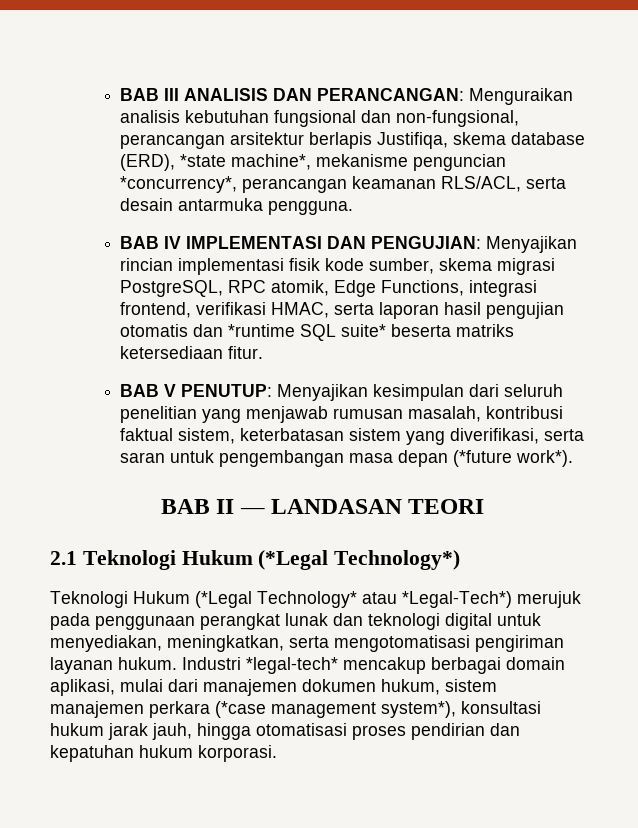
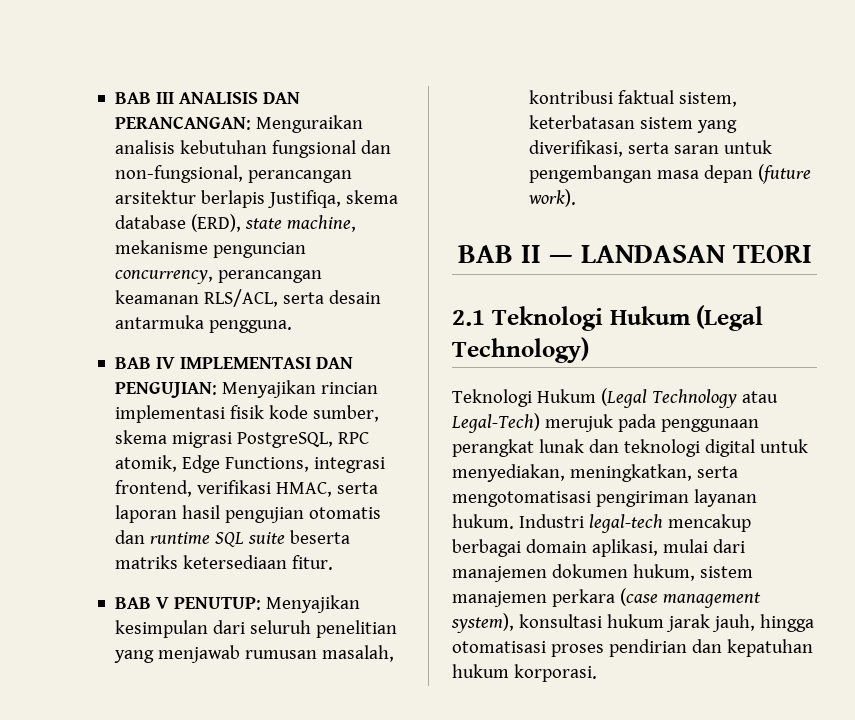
- BAB III ANALISIS DAN PERANCANGAN: Menguraikan analisis kebutuhan fungsional dan non-fungsional, perancangan arsitektur berlapis Justifiqa, skema database (ERD), *state machine*, mekanisme penguncian *concurrency*, perancangan keamanan RLS/ACL, serta desain antarmuka pengguna.
+ BAB III ANALISIS DAN PERANCANGAN: Menguraikan analisis kebutuhan fungsional dan non-fungsional, perancangan arsitektur berlapis Justifiqa, skema database (ERD), state machine, mekanisme penguncian concurrency, perancangan keamanan RLS/ACL, serta desain antarmuka pengguna.
- BAB IV IMPLEMENTASI DAN PENGUJIAN: Menyajikan rincian implementasi fisik kode sumber, skema migrasi PostgreSQL, RPC atomik, Edge Functions, integrasi frontend, verifikasi HMAC, serta laporan hasil pengujian otomatis dan *runtime SQL suite* beserta matriks ketersediaan fitur.
+ BAB IV IMPLEMENTASI DAN PENGUJIAN: Menyajikan rincian implementasi fisik kode sumber, skema migrasi PostgreSQL, RPC atomik, Edge Functions, integrasi frontend, verifikasi HMAC, serta laporan hasil pengujian otomatis dan runtime SQL suite beserta matriks ketersediaan fitur.
- BAB V PENUTUP: Menyajikan kesimpulan dari seluruh penelitian yang menjawab rumusan masalah, kontribusi faktual sistem, keterbatasan sistem yang diverifikasi, serta saran untuk pengembangan masa depan (*future work*).
+ BAB V PENUTUP: Menyajikan kesimpulan dari seluruh penelitian yang menjawab rumusan masalah, kontribusi faktual sistem, keterbatasan sistem yang diverifikasi, serta saran untuk pengembangan masa depan (future work).
- 2.1 Teknologi Hukum (*Legal Technology*)
- Teknologi Hukum (*Legal Technology* atau *Legal-Tech*) merujuk pada penggunaan perangkat lunak dan teknologi digital untuk menyediakan, meningkatkan, serta mengotomatisasi pengiriman layanan hukum.
+ 2.1 Teknologi Hukum (Legal Technology)
+ Teknologi Hukum (Legal Technology atau Legal-Tech) merujuk pada penggunaan perangkat lunak dan teknologi digital untuk menyediakan, meningkatkan, serta mengotomatisasi pengiriman layanan hukum.
- Industri *legal-tech* mencakup berbagai domain aplikasi, mulai dari manajemen dokumen hukum, sistem manajemen perkara (*case management system*), konsultasi hukum jarak jauh, hingga otomatisasi proses pendirian dan kepatuhan hukum korporasi.
+ Industri legal-tech mencakup berbagai domain aplikasi, mulai dari manajemen dokumen hukum, sistem manajemen perkara (case management system), konsultasi hukum jarak jauh, hingga otomatisasi proses pendirian dan kepatuhan hukum korporasi.

